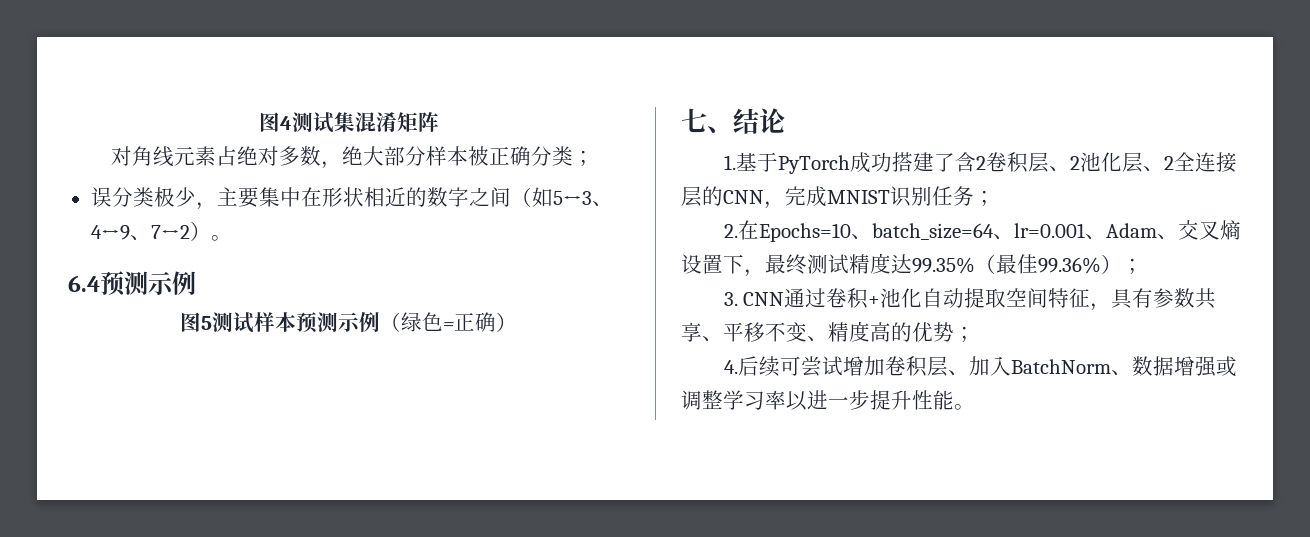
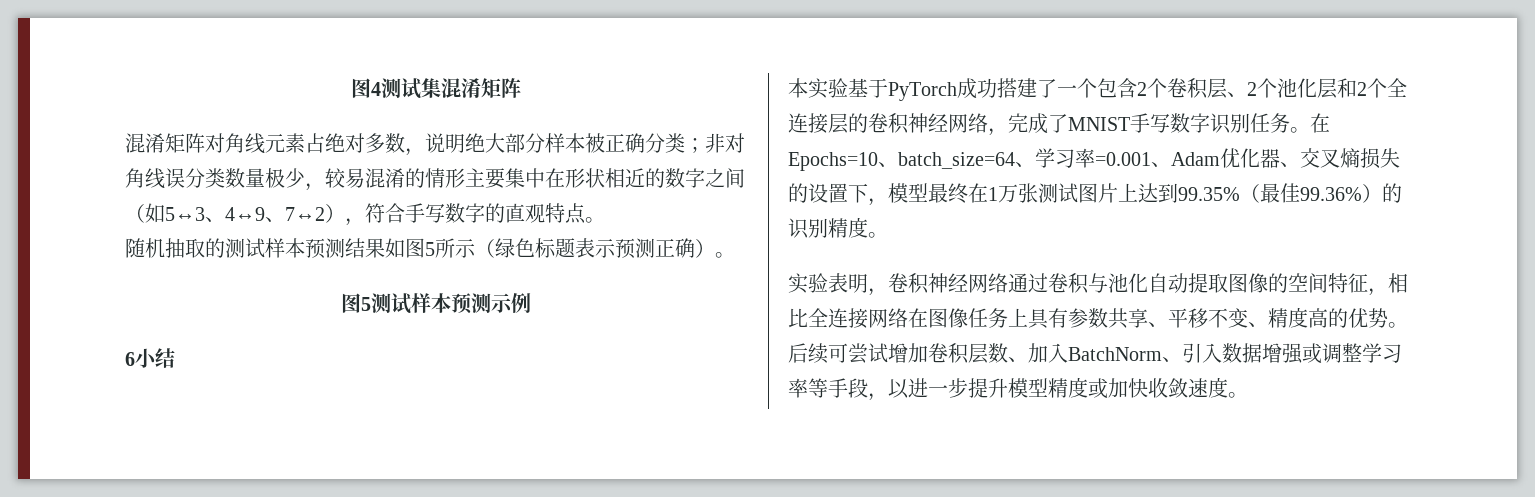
- 对角线元素占绝对多数，绝大部分样本被正确分类；
- 误分类极少，主要集中在形状相近的数字之间（如5↔3、4↔9、7↔2）。
- 6.4预测示例
+ 混淆矩阵对角线元素占绝对多数，说明绝大部分样本被正确分类；非对角线误分类数量极少，较易混淆的情形主要集中在形状相近的数字之间（如5↔3、4↔9、7↔2），符合手写数字的直观特点。
+ 随机抽取的测试样本预测结果如图5所示（绿色标题表示预测正确）。
- 图5测试样本预测示例（绿色=正确）
- 七、结论
- 1.基于PyTorch成功搭建了含2卷积层、2池化层、2全连接层的CNN，完成MNIST识别任务；
- 2.在Epochs=10、batch_size=64、lr=0.001、Adam、交叉熵设置下，最终测试精度达99.35%（最佳99.36%）；
- 3. CNN通过卷积+池化自动提取空间特征，具有参数共享、平移不变、精度高的优势；
- 4.后续可尝试增加卷积层、加入BatchNorm、数据增强或调整学习率以进一步提升性能。
+ 图5测试样本预测示例
+ 6小结
+ 本实验基于PyTorch成功搭建了一个包含2个卷积层、2个池化层和2个全连接层的卷积神经网络，完成了MNIST手写数字识别任务。在Epochs=10、batch_size=64、学习率=0.001、Adam优化器、交叉熵损失的设置下，模型最终在1万张测试图片上达到99.35%（最佳99.36%）的识别精度。
+ 实验表明，卷积神经网络通过卷积与池化自动提取图像的空间特征，相比全连接网络在图像任务上具有参数共享、平移不变、精度高的优势。后续可尝试增加卷积层数、加入BatchNorm、引入数据增强或调整学习率等手段，以进一步提升模型精度或加快收敛速度。

